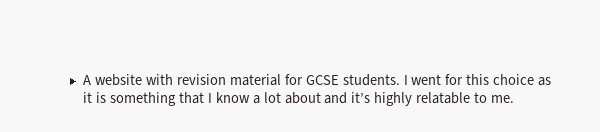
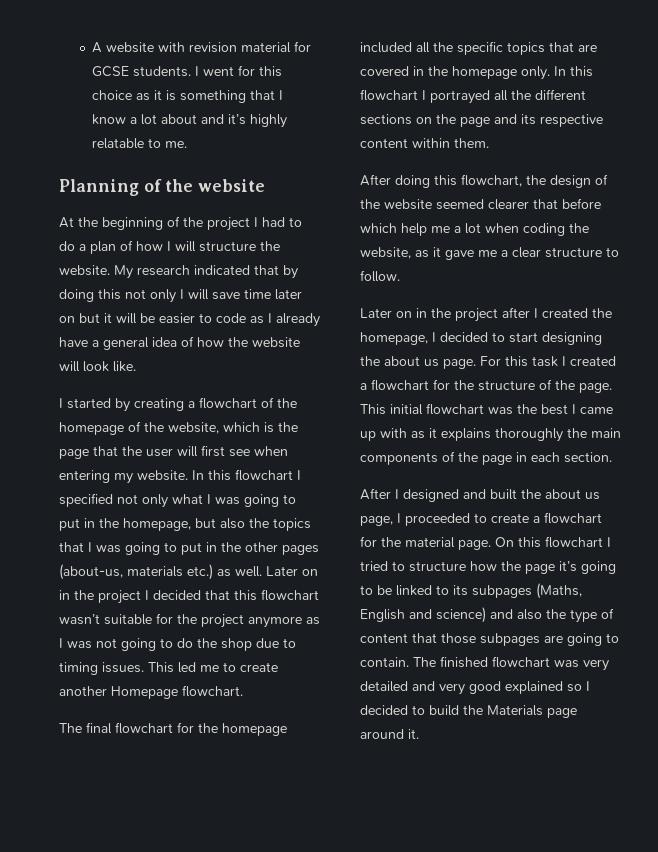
+ Planning of the website
+ At the beginning of the project I had to do a plan of how I will structure the website. My research indicated that by doing this not only I will save time later on but it will be easier to code as I already have a general idea of how the website will look like.
+ I started by creating a flowchart of the homepage of the website, which is the page that the user will first see when entering my website. In this flowchart I specified not only what I was going to put in the homepage, but also the topics that I was going to put in the other pages (about-us, materials etc.) as well. Later on in the project I decided that this flowchart wasn’t suitable for the project anymore as I was not going to do the shop due to timing issues. This led me to create another Homepage flowchart.
+ The final flowchart for the homepage included all the specific topics that are covered in the homepage only. In this flowchart I portrayed all the different sections on the page and its respective content within them.
+ After doing this flowchart, the design of the website seemed clearer that before which help me a lot when coding the website, as it gave me a clear structure to follow.
+ Later on in the project after I created the homepage, I decided to start designing the about us page. For this task I created a flowchart for the structure of the page. This initial flowchart was the best I came up with as it explains thoroughly the main components of the page in each section.
+ After I designed and built the about us page, I proceeded to create a flowchart for the material page. On this flowchart I tried to structure how the page it’s going to be linked to its subpages (Maths, English and science) and also the type of content that those subpages are going to contain. The finished flowchart was very detailed and very good explained so I decided to build the Materials page around it.

